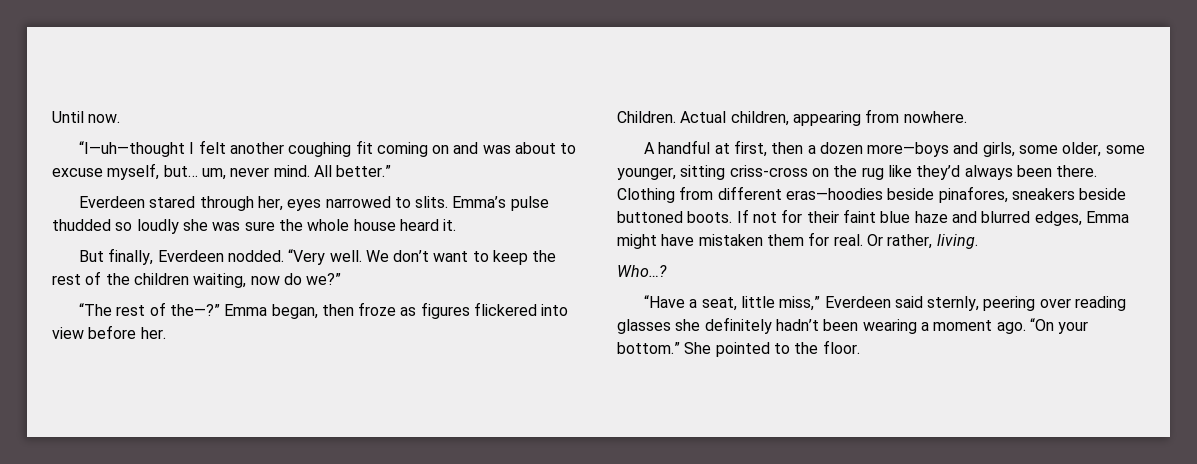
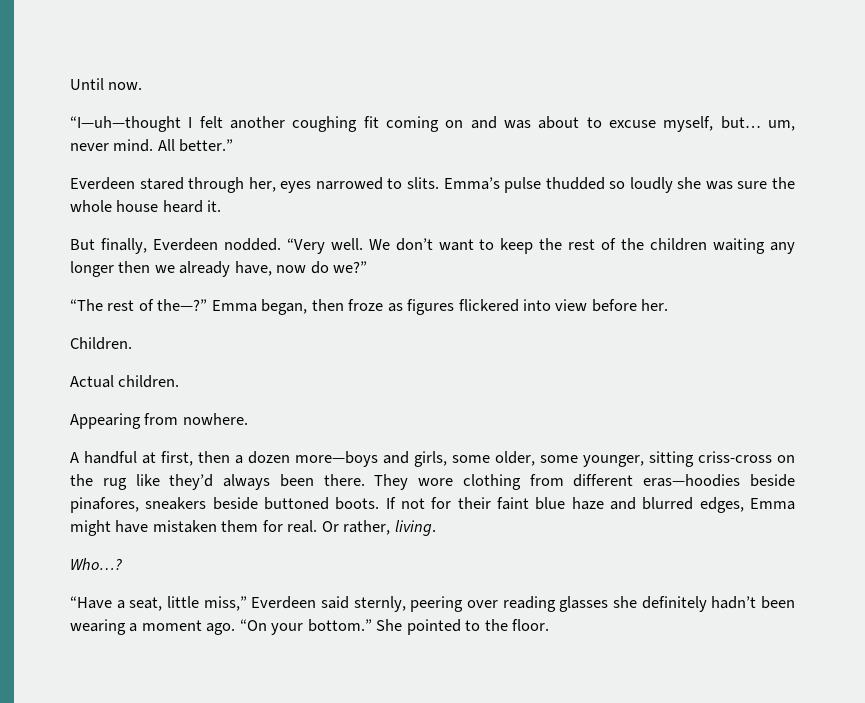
- We don’t want to keep the rest of the children waiting, now do we?”
+ We don’t want to keep the rest of the children waiting any longer then we already have, now do we?”
- Children. Actual children, appearing from nowhere.
+ Children.
+ Actual children.
+ Appearing from nowhere.
- Clothing from different eras—hoodies beside pinafores, sneakers beside buttoned boots.
+ They wore clothing from different eras—hoodies beside pinafores, sneakers beside buttoned boots.

